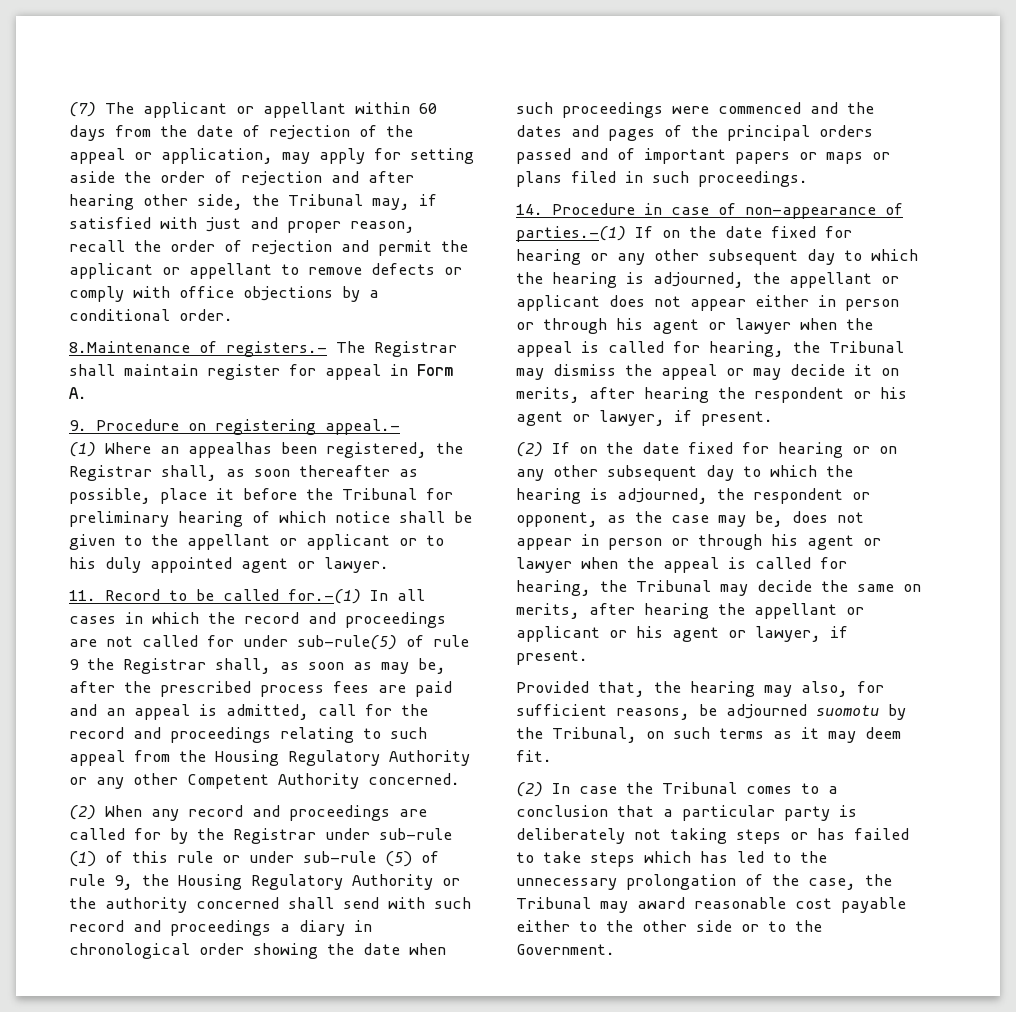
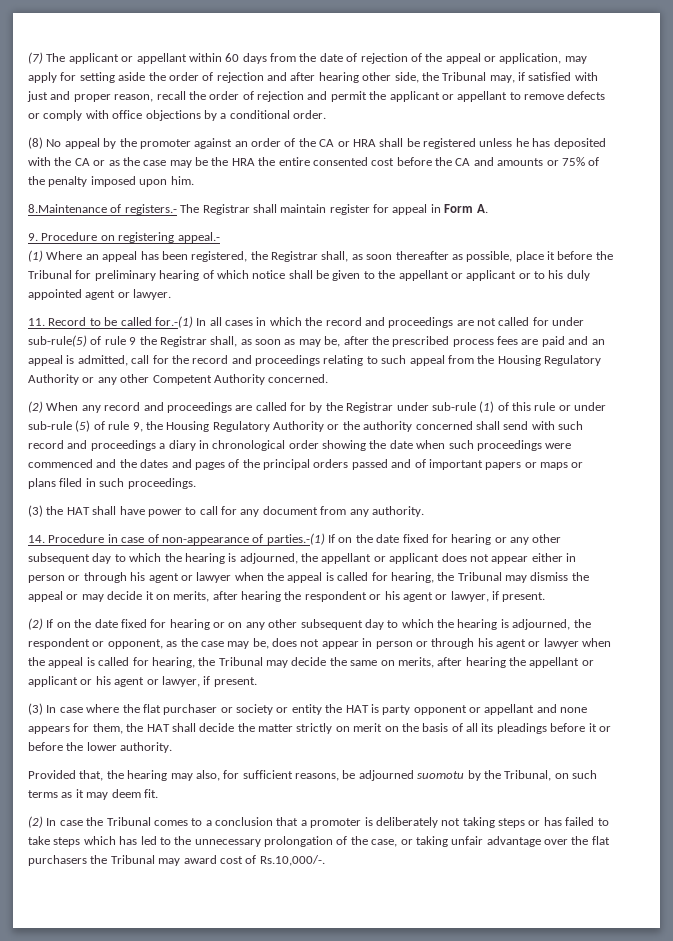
+ (8) No appeal by the promoter against an order of the CA or HRA shall be registered unless he has deposited with the CA or as the case may be the HRA the entire consented cost before the CA and amounts or 75% of the penalty imposed upon him.
- (1) Where an appealhas been registered, the Registrar shall, as soon thereafter as possible, place it before the Tribunal for preliminary hearing of which notice shall be given to the appellant or applicant or to his duly appointed agent or lawyer.
+ (1) Where an appeal has been registered, the Registrar shall, as soon thereafter as possible, place it before the Tribunal for preliminary hearing of which notice shall be given to the appellant or applicant or to his duly appointed agent or lawyer.
+ (3) the HAT shall have power to call for any document from any authority.
+ (3) In case where the flat purchaser or society or entity the HAT is party opponent or appellant and none appears for them, the HAT shall decide the matter strictly on merit on the basis of all its pleadings before it or before the lower authority.
- (2) In case the Tribunal comes to a conclusion that a particular party is deliberately not taking steps or has failed to take steps which has led to the unnecessary prolongation of the case, the Tribunal may award reasonable cost payable either to the other side or to the Government.
+ (2) In case the Tribunal comes to a conclusion that a promoter is deliberately not taking steps or has failed to take steps which has led to the unnecessary prolongation of the case, or taking unfair advantage over the flat purchasers the Tribunal may award cost of Rs.10,000/-.

